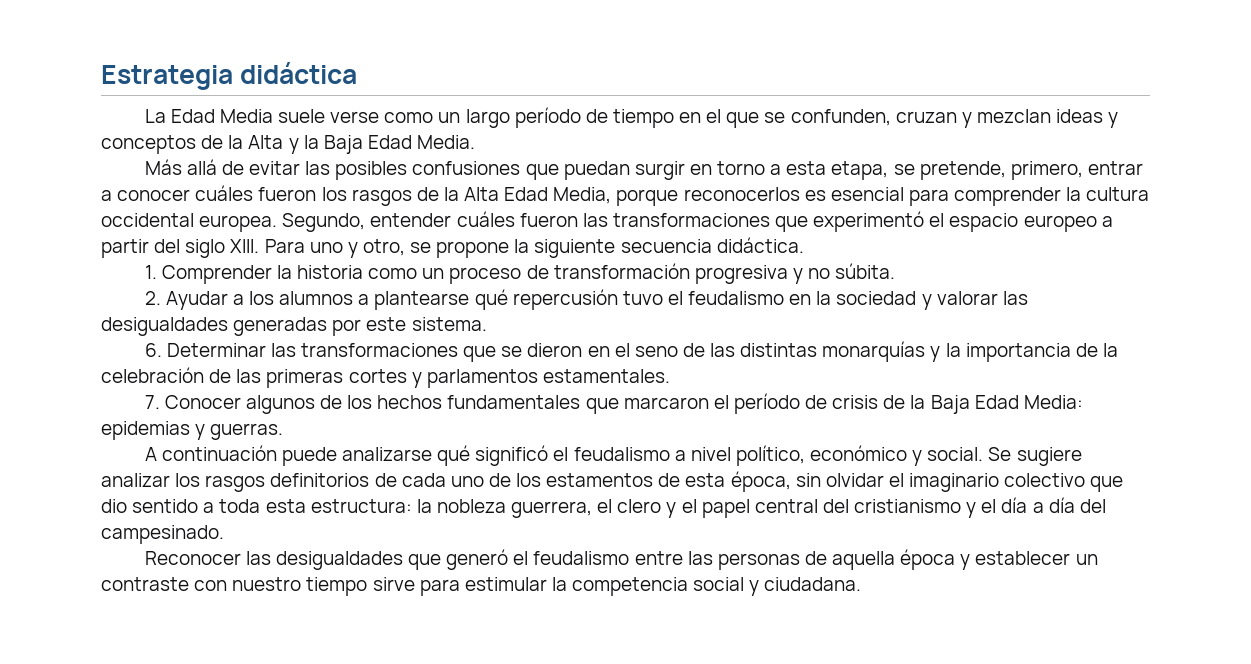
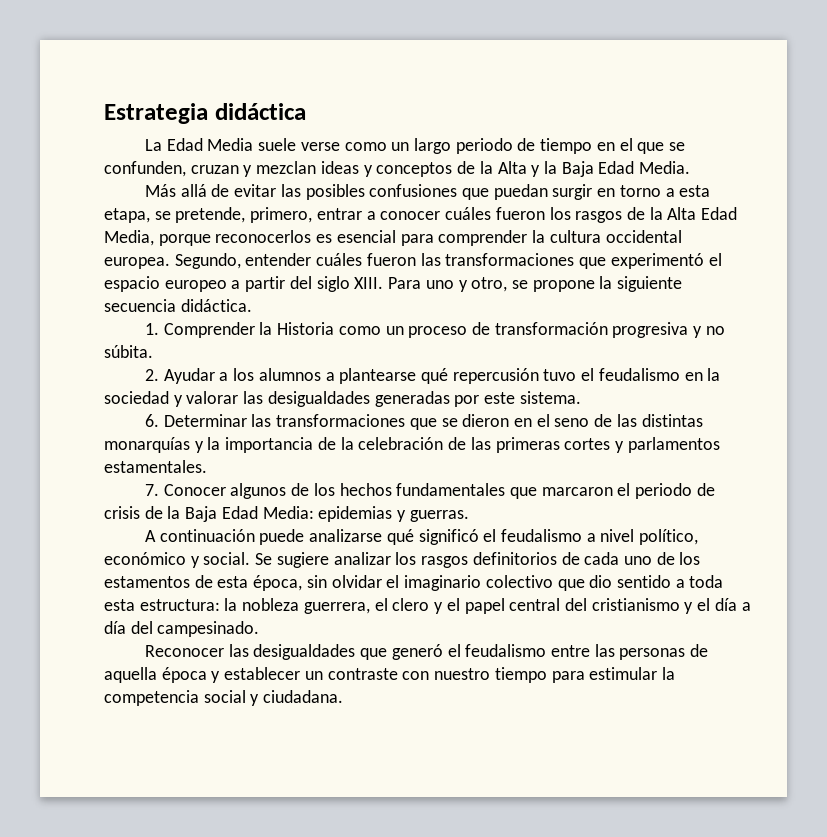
- La Edad Media suele verse como un largo período de tiempo en el que se confunden, cruzan y mezclan ideas y conceptos de la Alta y la Baja Edad Media.
+ La Edad Media suele verse como un largo periodo de tiempo en el que se confunden, cruzan y mezclan ideas y conceptos de la Alta y la Baja Edad Media.
- 1. Comprender la historia como un proceso de transformación progresiva y no súbita.
+ 1. Comprender la Historia como un proceso de transformación progresiva y no súbita.
- 7. Conocer algunos de los hechos fundamentales que marcaron el período de crisis de la Baja Edad Media: epidemias y guerras.
+ 7. Conocer algunos de los hechos fundamentales que marcaron el periodo de crisis de la Baja Edad Media: epidemias y guerras.
- Reconocer las desigualdades que generó el feudalismo entre las personas de aquella época y establecer un contraste con nuestro tiempo sirve para estimular la competencia social y ciudadana.
+ Reconocer las desigualdades que generó el feudalismo entre las personas de aquella época y establecer un contraste con nuestro tiempo para estimular la competencia social y ciudadana.

